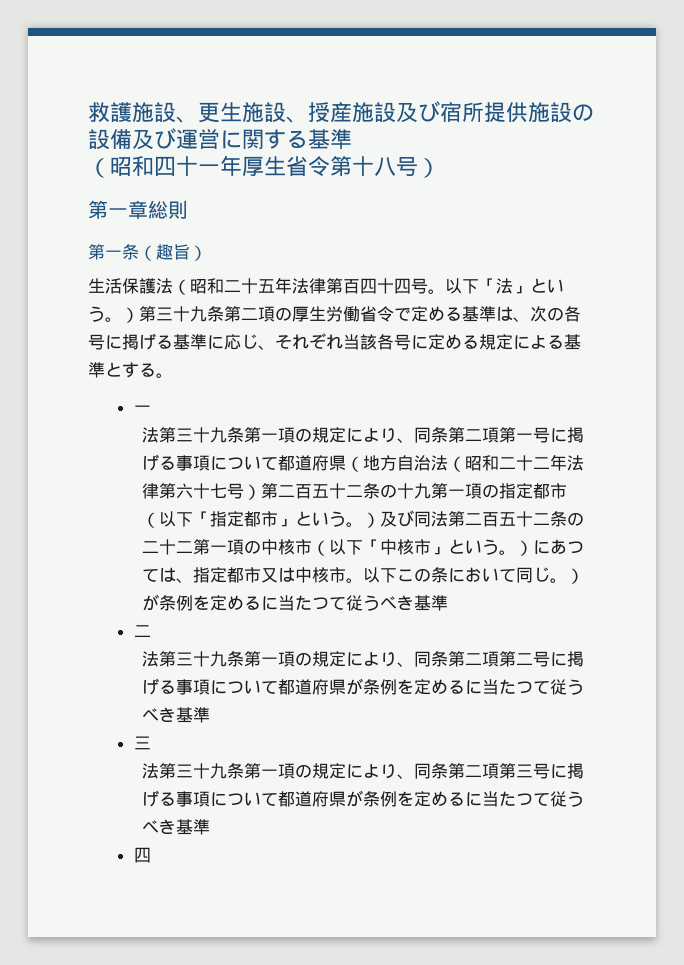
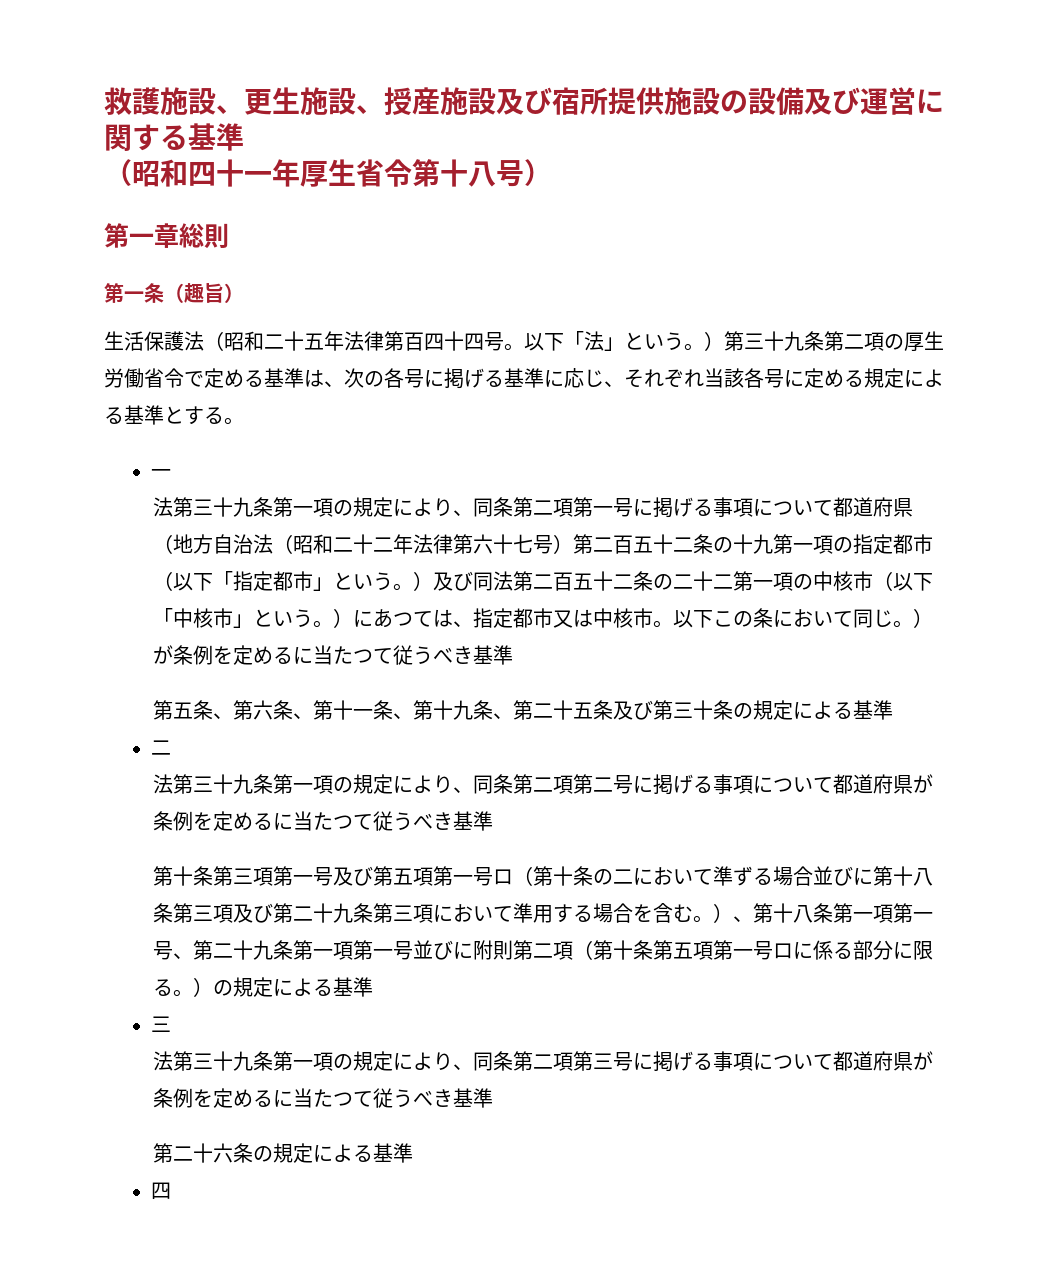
+ 第五条、第六条、第十一条、第十九条、第二十五条及び第三十条の規定による基準
+ 第十条第三項第一号及び第五項第一号ロ（第十条の二において準ずる場合並びに第十八条第三項及び第二十九条第三項において準用する場合を含む。）、第十八条第一項第一号、第二十九条第一項第一号並びに附則第二項（第十条第五項第一号ロに係る部分に限る。）の規定による基準
+ 第二十六条の規定による基準

